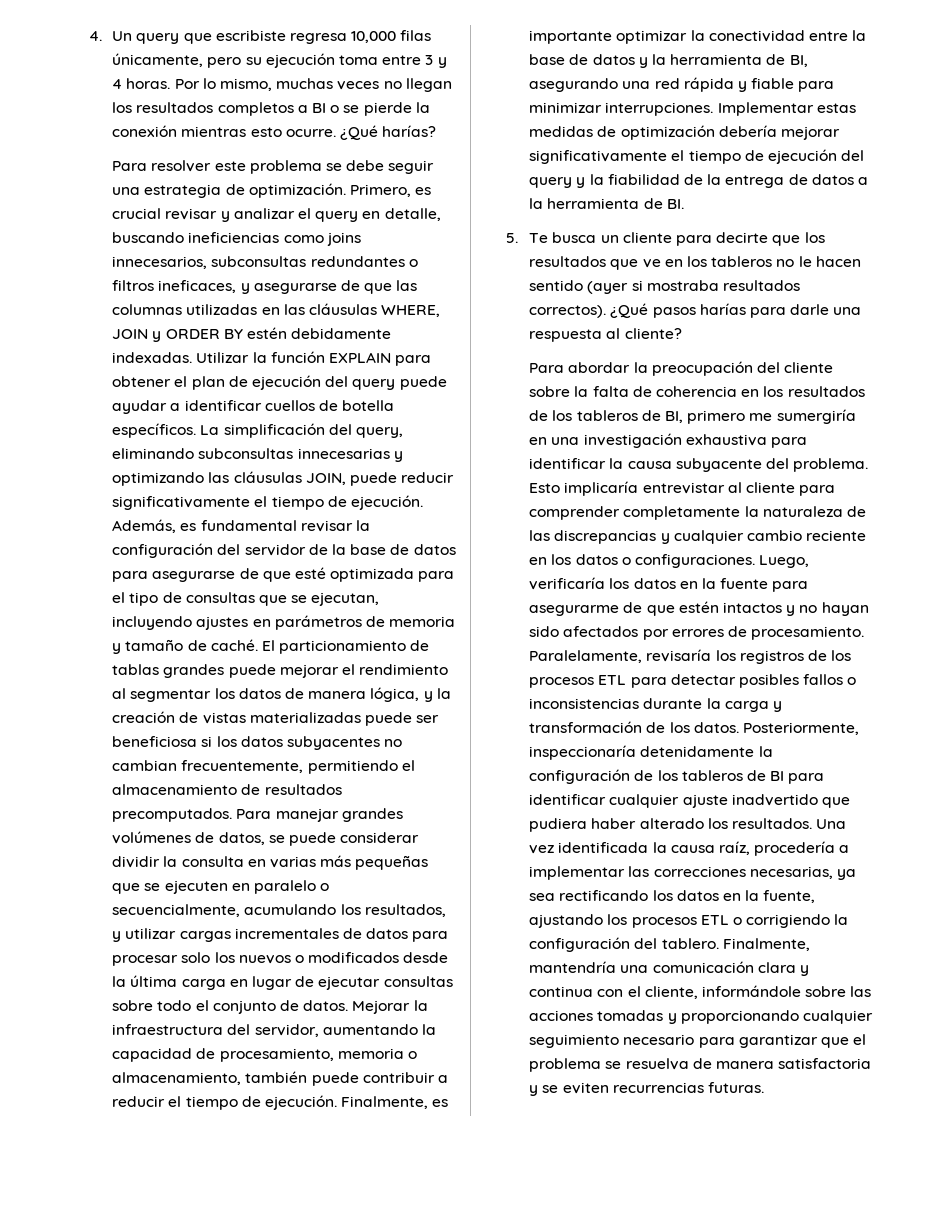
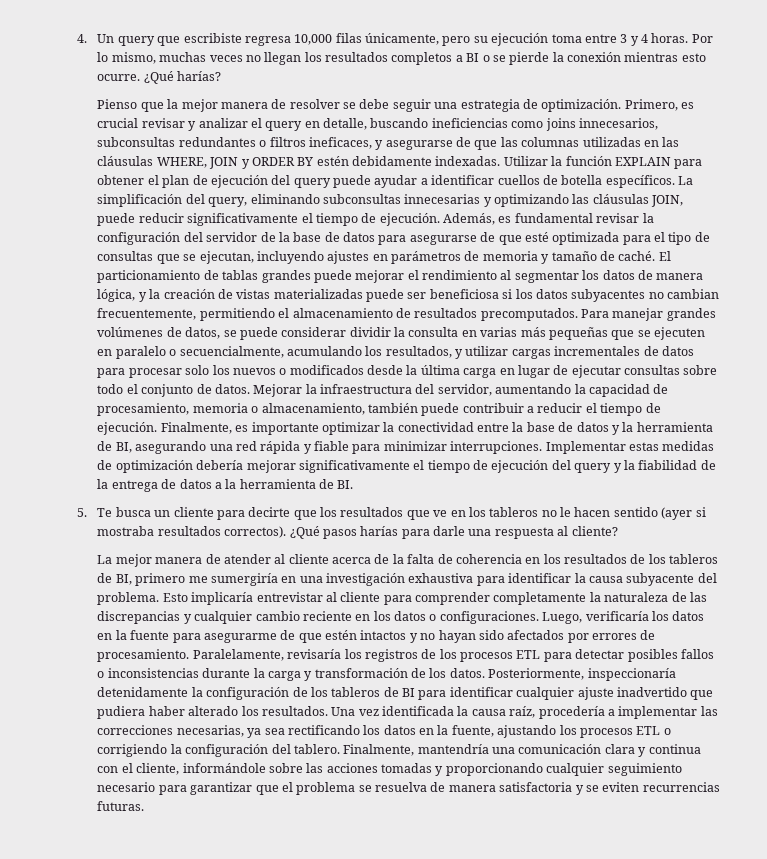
- Para resolver este problema se debe seguir una estrategia de optimización.
+ Pienso que la mejor manera de resolver se debe seguir una estrategia de optimización.
- Para abordar la preocupación del cliente sobre la falta de coherencia en los resultados de los tableros de BI, primero me sumergiría en una investigación exhaustiva para identificar la causa subyacente del problema.
+ La mejor manera de atender al cliente acerca de la falta de coherencia en los resultados de los tableros de BI, primero me sumergiría en una investigación exhaustiva para identificar la causa subyacente del problema.

